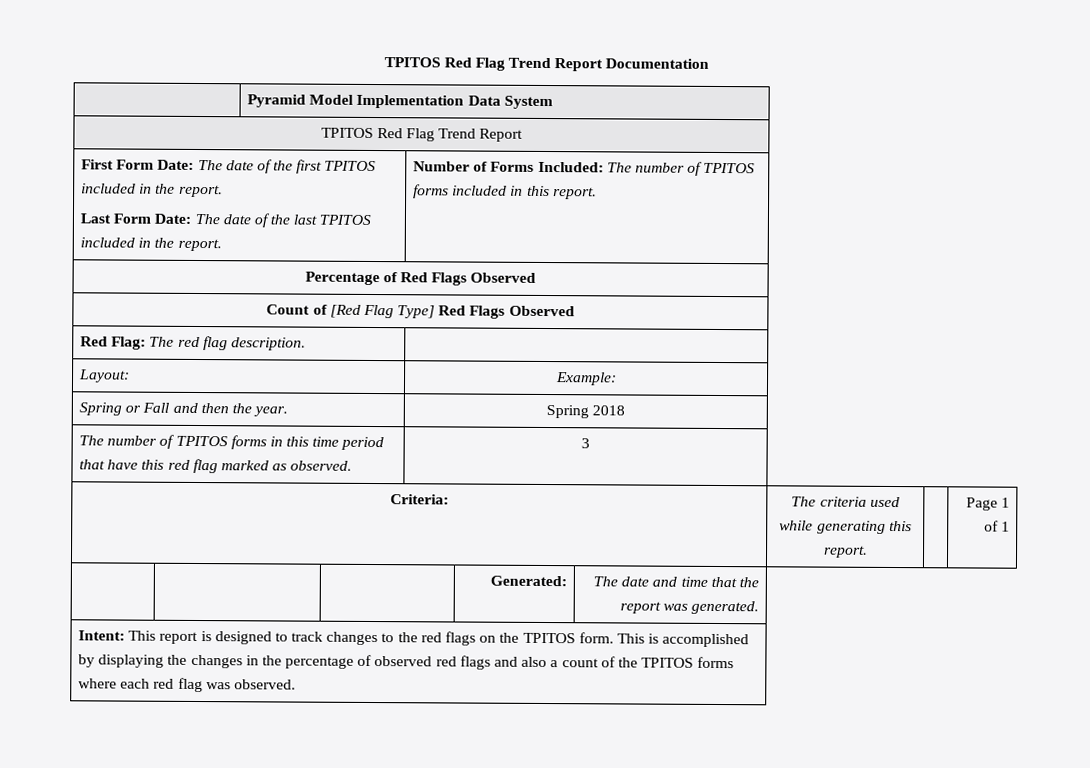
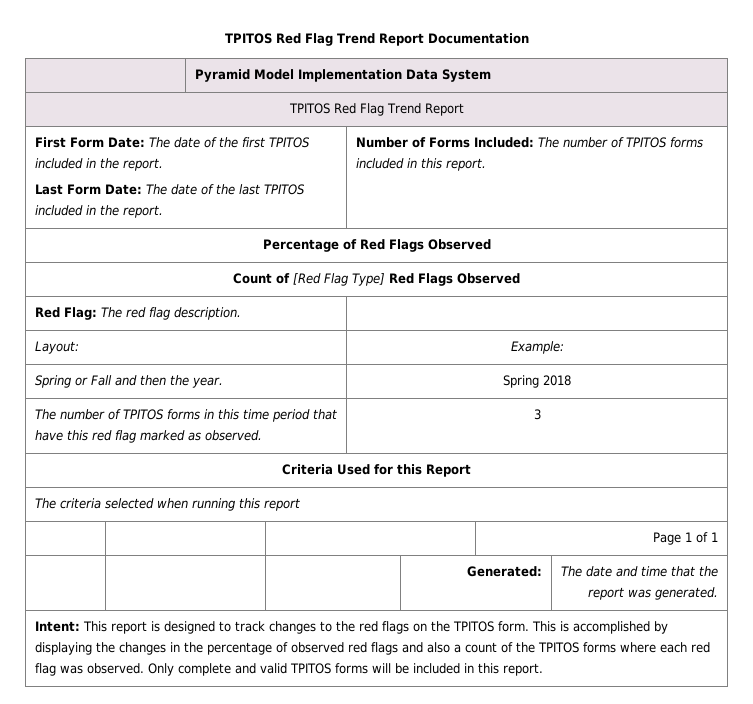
- Criteria: | The criteria used while generating this report. | | Page 1 of 1
+ Criteria Used for this Report
+ The criteria selected when running this report
+ | | | Page 1 of 1
+ Only complete and valid TPITOS forms will be included in this report.

